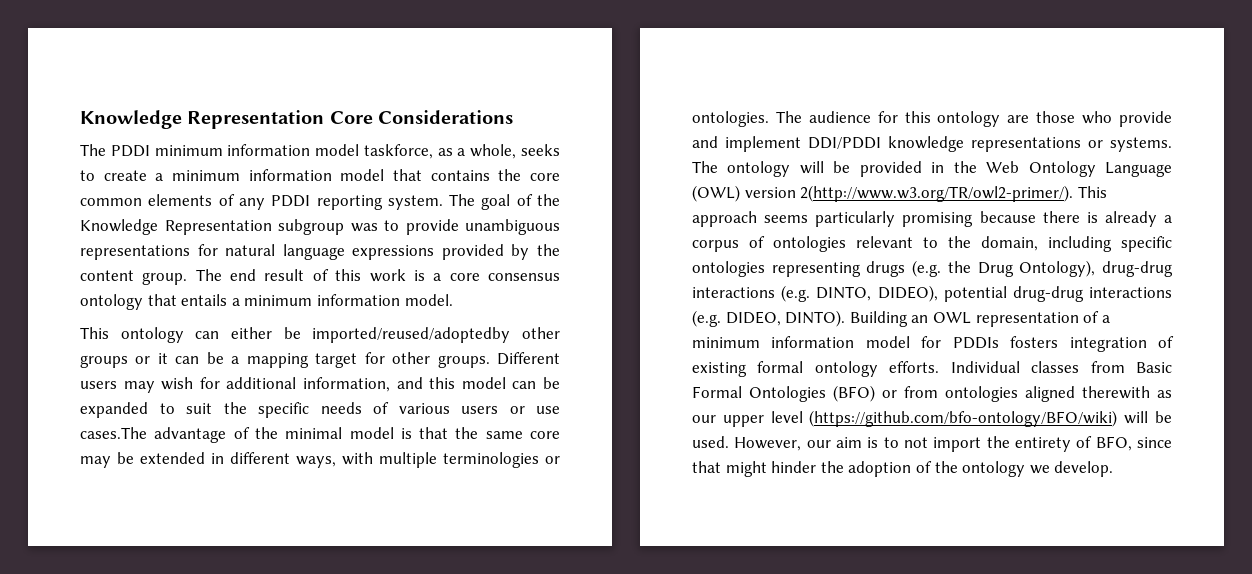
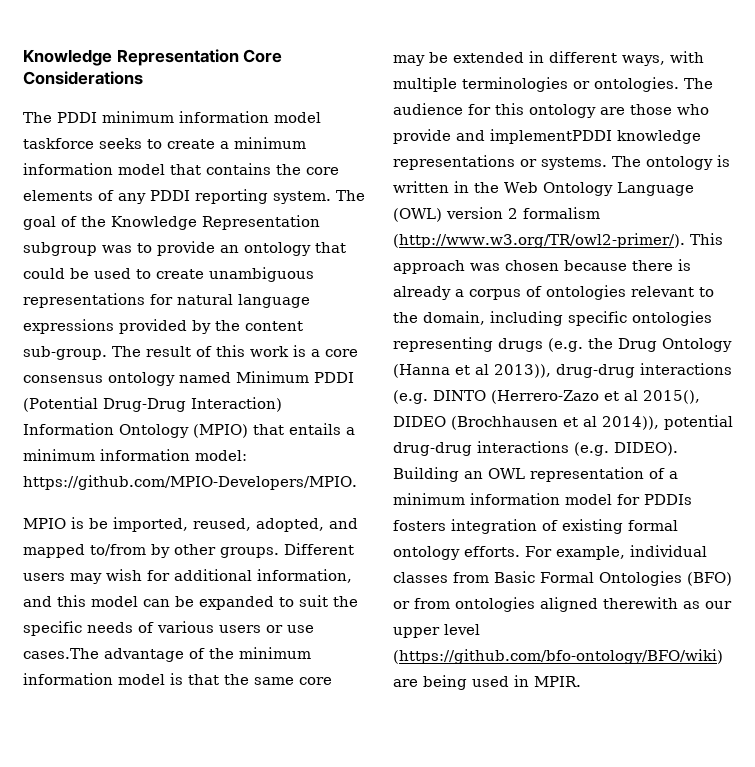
- The PDDI minimum information model taskforce, as a whole, seeks to create a minimum information model that contains the core common elements of any PDDI reporting system.
+ The PDDI minimum information model taskforce seeks to create a minimum information model that contains the core elements of any PDDI reporting system.
- The goal of the Knowledge Representation subgroup was to provide unambiguous representations for natural language expressions provided by the content group. The end result of this work is a core consensus ontology that entails a minimum information model.
- This ontology can either be imported/reused/adoptedby other groups or it can be a mapping target for other groups.
+ The goal of the Knowledge Representation subgroup was to provide an ontology that could be used to create unambiguous representations for natural language expressions provided by the content sub-group. The result of this work is a core consensus ontology named Minimum PDDI (Potential Drug-Drug Interaction) Information Ontology (MPIO) that entails a minimum information model: https://github.com/MPIO-Developers/MPIO.
+ MPIO is be imported, reused, adopted, and mapped to/from by other groups.
- Different users may wish for additional information, and this model can be expanded to suit the specific needs of various users or use cases.The advantage of the minimal model is that the same core may be extended in different ways, with multiple terminologies or ontologies.
+ Different users may wish for additional information, and this model can be expanded to suit the specific needs of various users or use cases.The advantage of the minimum information model is that the same core may be extended in different ways, with multiple terminologies or ontologies.
- The audience for this ontology are those who provide and implement DDI/PDDI knowledge representations or systems.
+ The audience for this ontology are those who provide and implementPDDI knowledge representations or systems.
- The ontology will be provided in the Web Ontology Language (OWL) version 2(http://www.w3.org/TR/owl2-primer/). This approach seems particularly promising because there is already a corpus of ontologies relevant to the domain, including specific ontologies representing drugs (e.g. the Drug Ontology), drug-drug interactions (e.g. DINTO, DIDEO), potential drug-drug interactions (e.g. DIDEO, DINTO).
+ The ontology is written in the Web Ontology Language (OWL) version 2 formalism (http://www.w3.org/TR/owl2-primer/). This approach was chosen because there is already a corpus of ontologies relevant to the domain, including specific ontologies representing drugs (e.g. the Drug Ontology (Hanna et al 2013)), drug-drug interactions (e.g. DINTO (Herrero-Zazo et al 2015(), DIDEO (Brochhausen et al 2014)), potential drug-drug interactions (e.g. DIDEO).
- Individual classes from Basic Formal Ontologies (BFO) or from ontologies aligned therewith as our upper level (https://github.com/bfo-ontology/BFO/wiki) will be used. However, our aim is to not import the entirety of BFO, since that might hinder the adoption of the ontology we develop.
+ For example, individual classes from Basic Formal Ontologies (BFO) or from ontologies aligned therewith as our upper level (https://github.com/bfo-ontology/BFO/wiki) are being used in MPIR.

